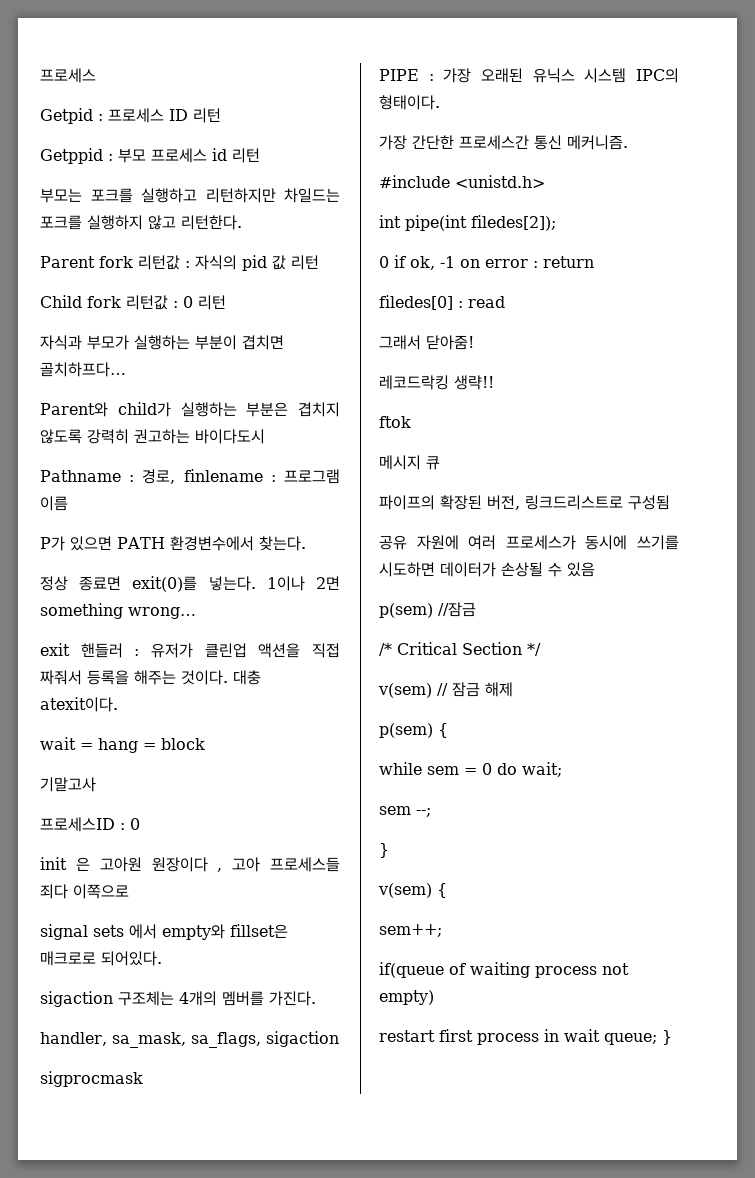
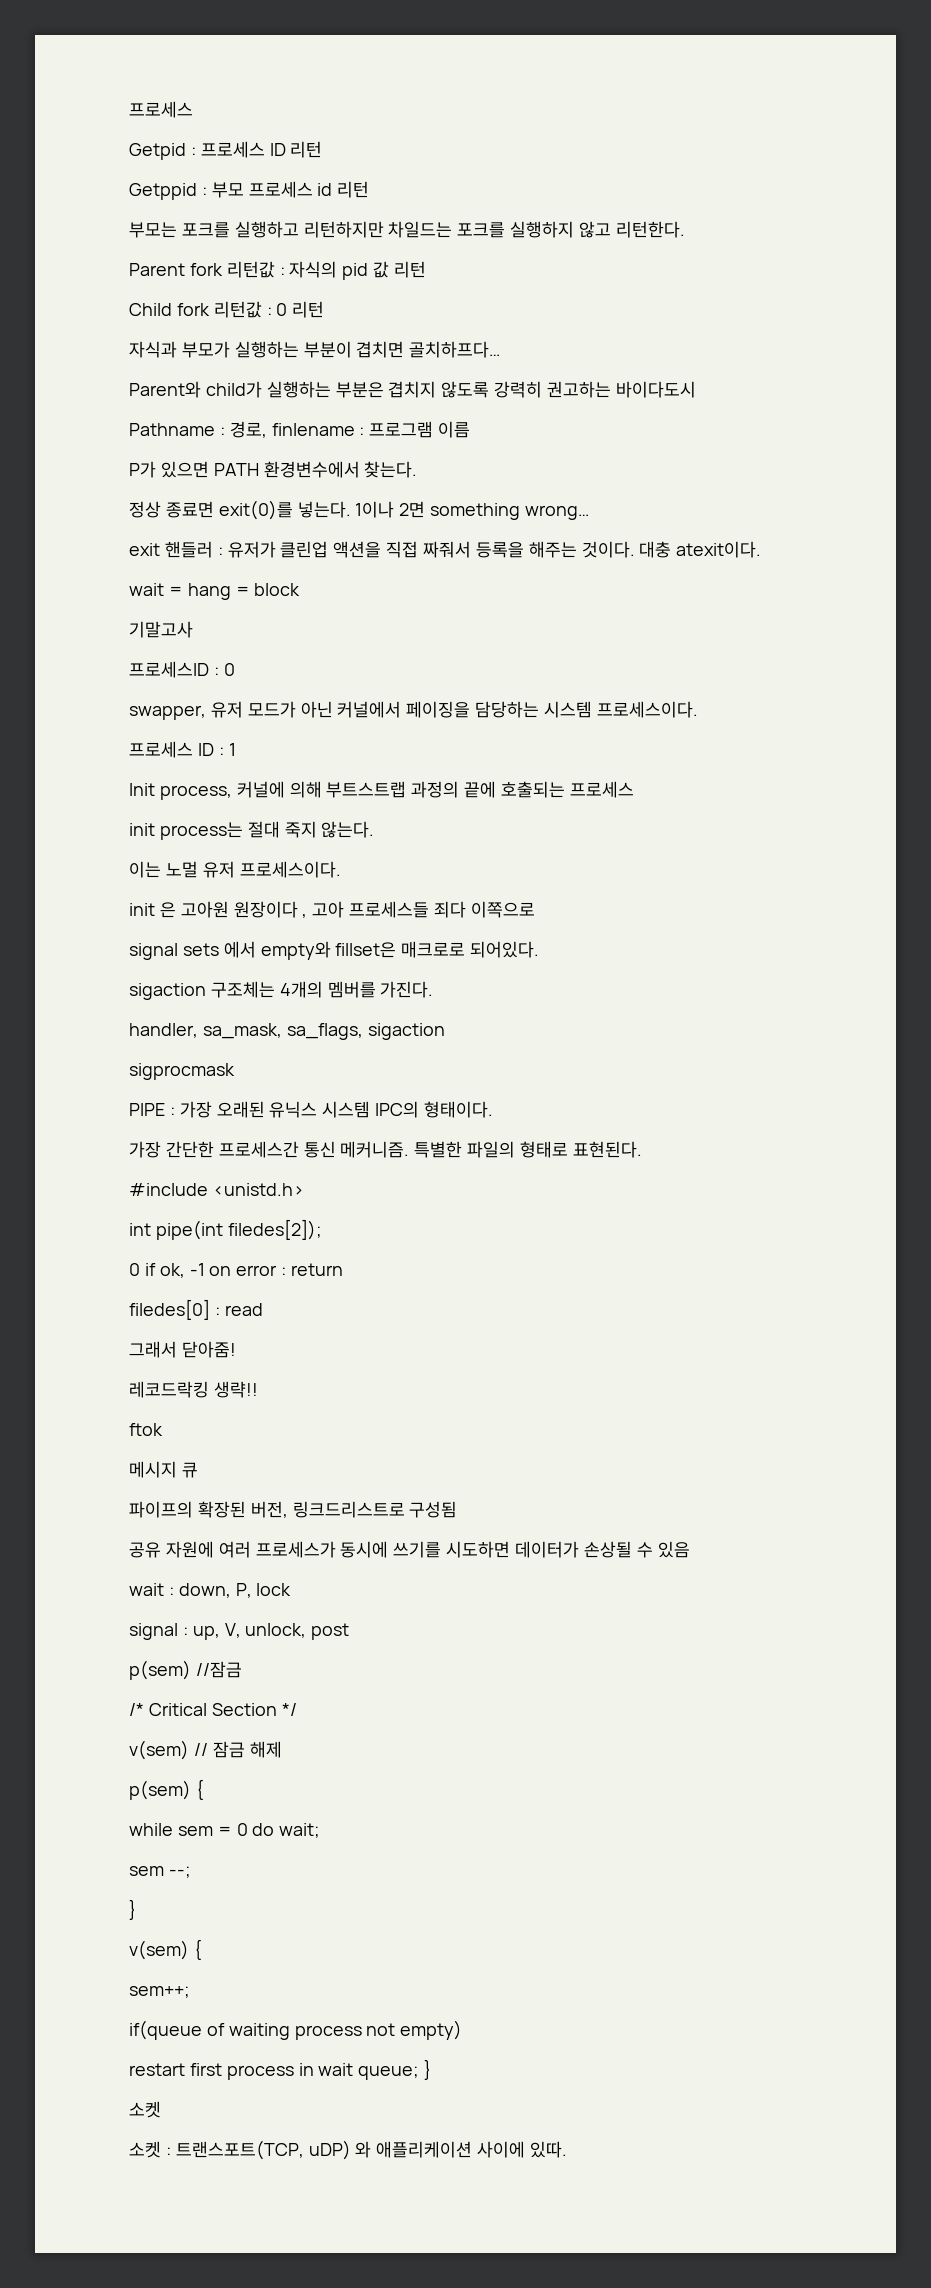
+ swapper, 유저 모드가 아닌 커널에서 페이징을 담당하는 시스템 프로세스이다.
+ 프로세스 ID : 1
+ Init process, 커널에 의해 부트스트랩 과정의 끝에 호출되는 프로세스
+ init process는 절대 죽지 않는다.
+ 이는 노멀 유저 프로세스이다.
+ 특별한 파일의 형태로 표현된다.
+ wait : down, P, lock
+ signal : up, V, unlock, post
  restart first process in wait queue; }
+ 소켓
+ 소켓 : 트랜스포트(TCP, uDP) 와 애플리케이션 사이에 있따.

